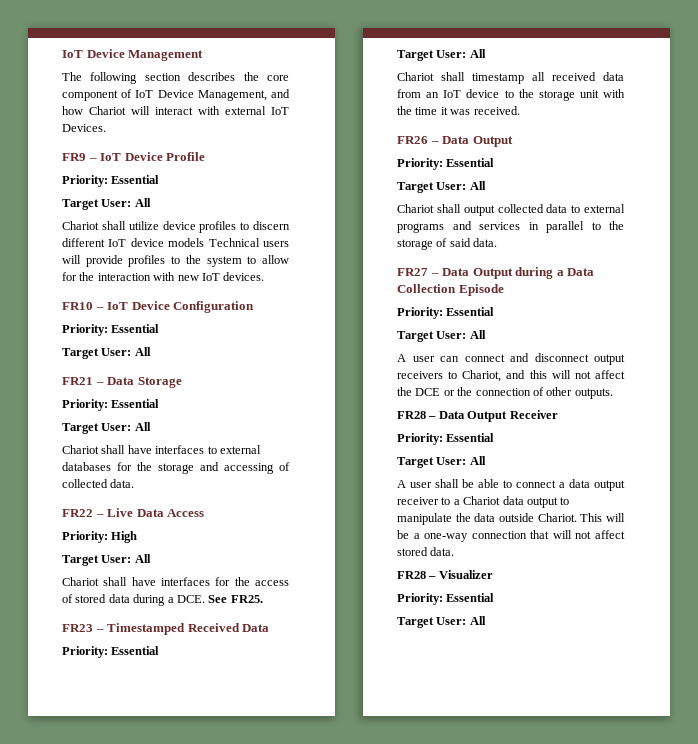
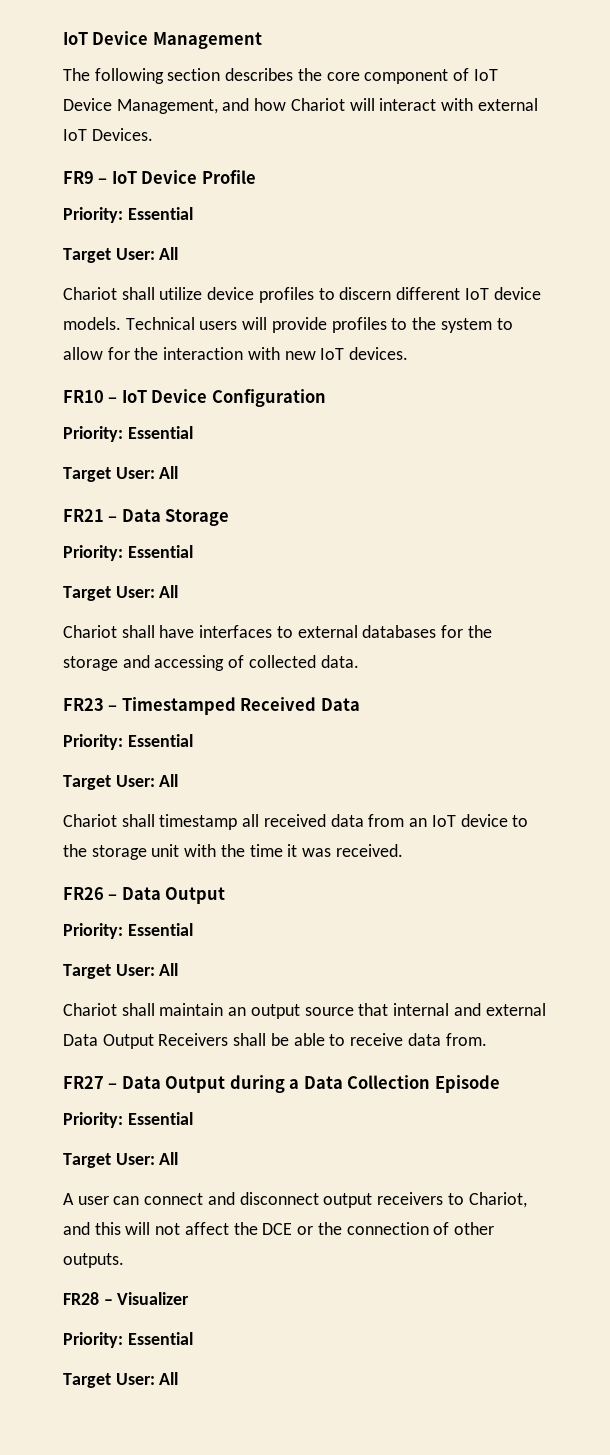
- Chariot shall utilize device profiles to discern different IoT device models Technical users will provide profiles to the system to allow for the interaction with new IoT devices.
+ Chariot shall utilize device profiles to discern different IoT device models. Technical users will provide profiles to the system to allow for the interaction with new IoT devices.
- FR22 – Live Data Access
- Priority: High
- Target User: All
- Chariot shall have interfaces for the access of stored data during a DCE. See FR25.
- Chariot shall output collected data to external programs and services in parallel to the storage of said data.
+ Chariot shall maintain an output source that internal and external Data Output Receivers shall be able to receive data from.
- FR28 – Data Output Receiver
- Priority: Essential
- Target User: All
- A user shall be able to connect a data output receiver to a Chariot data output to manipulate the data outside Chariot. This will be a one-way connection that will not affect stored data.

